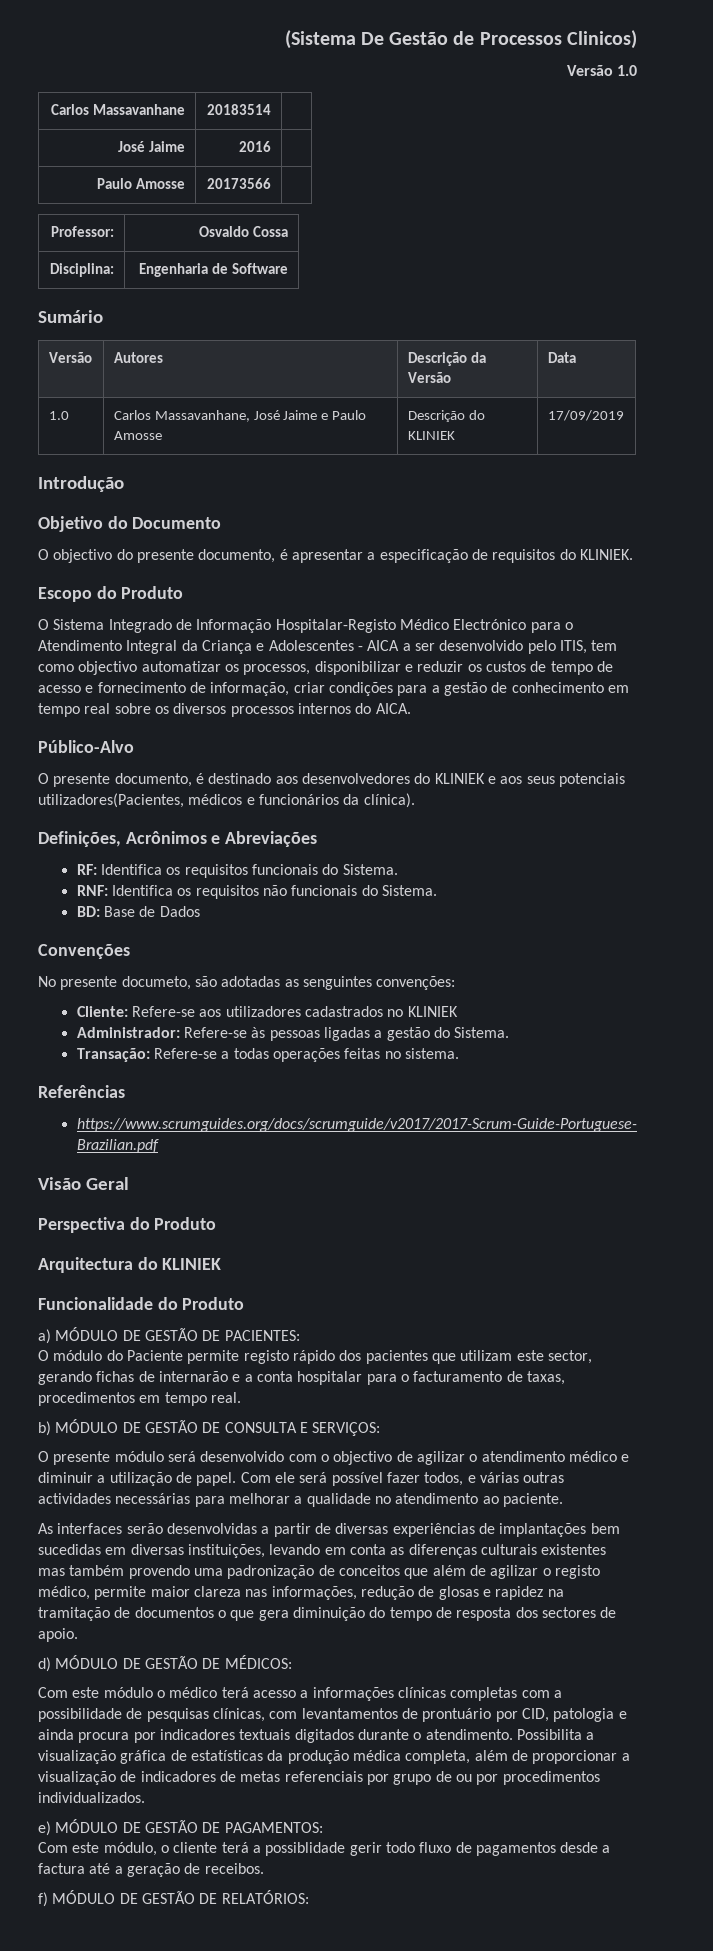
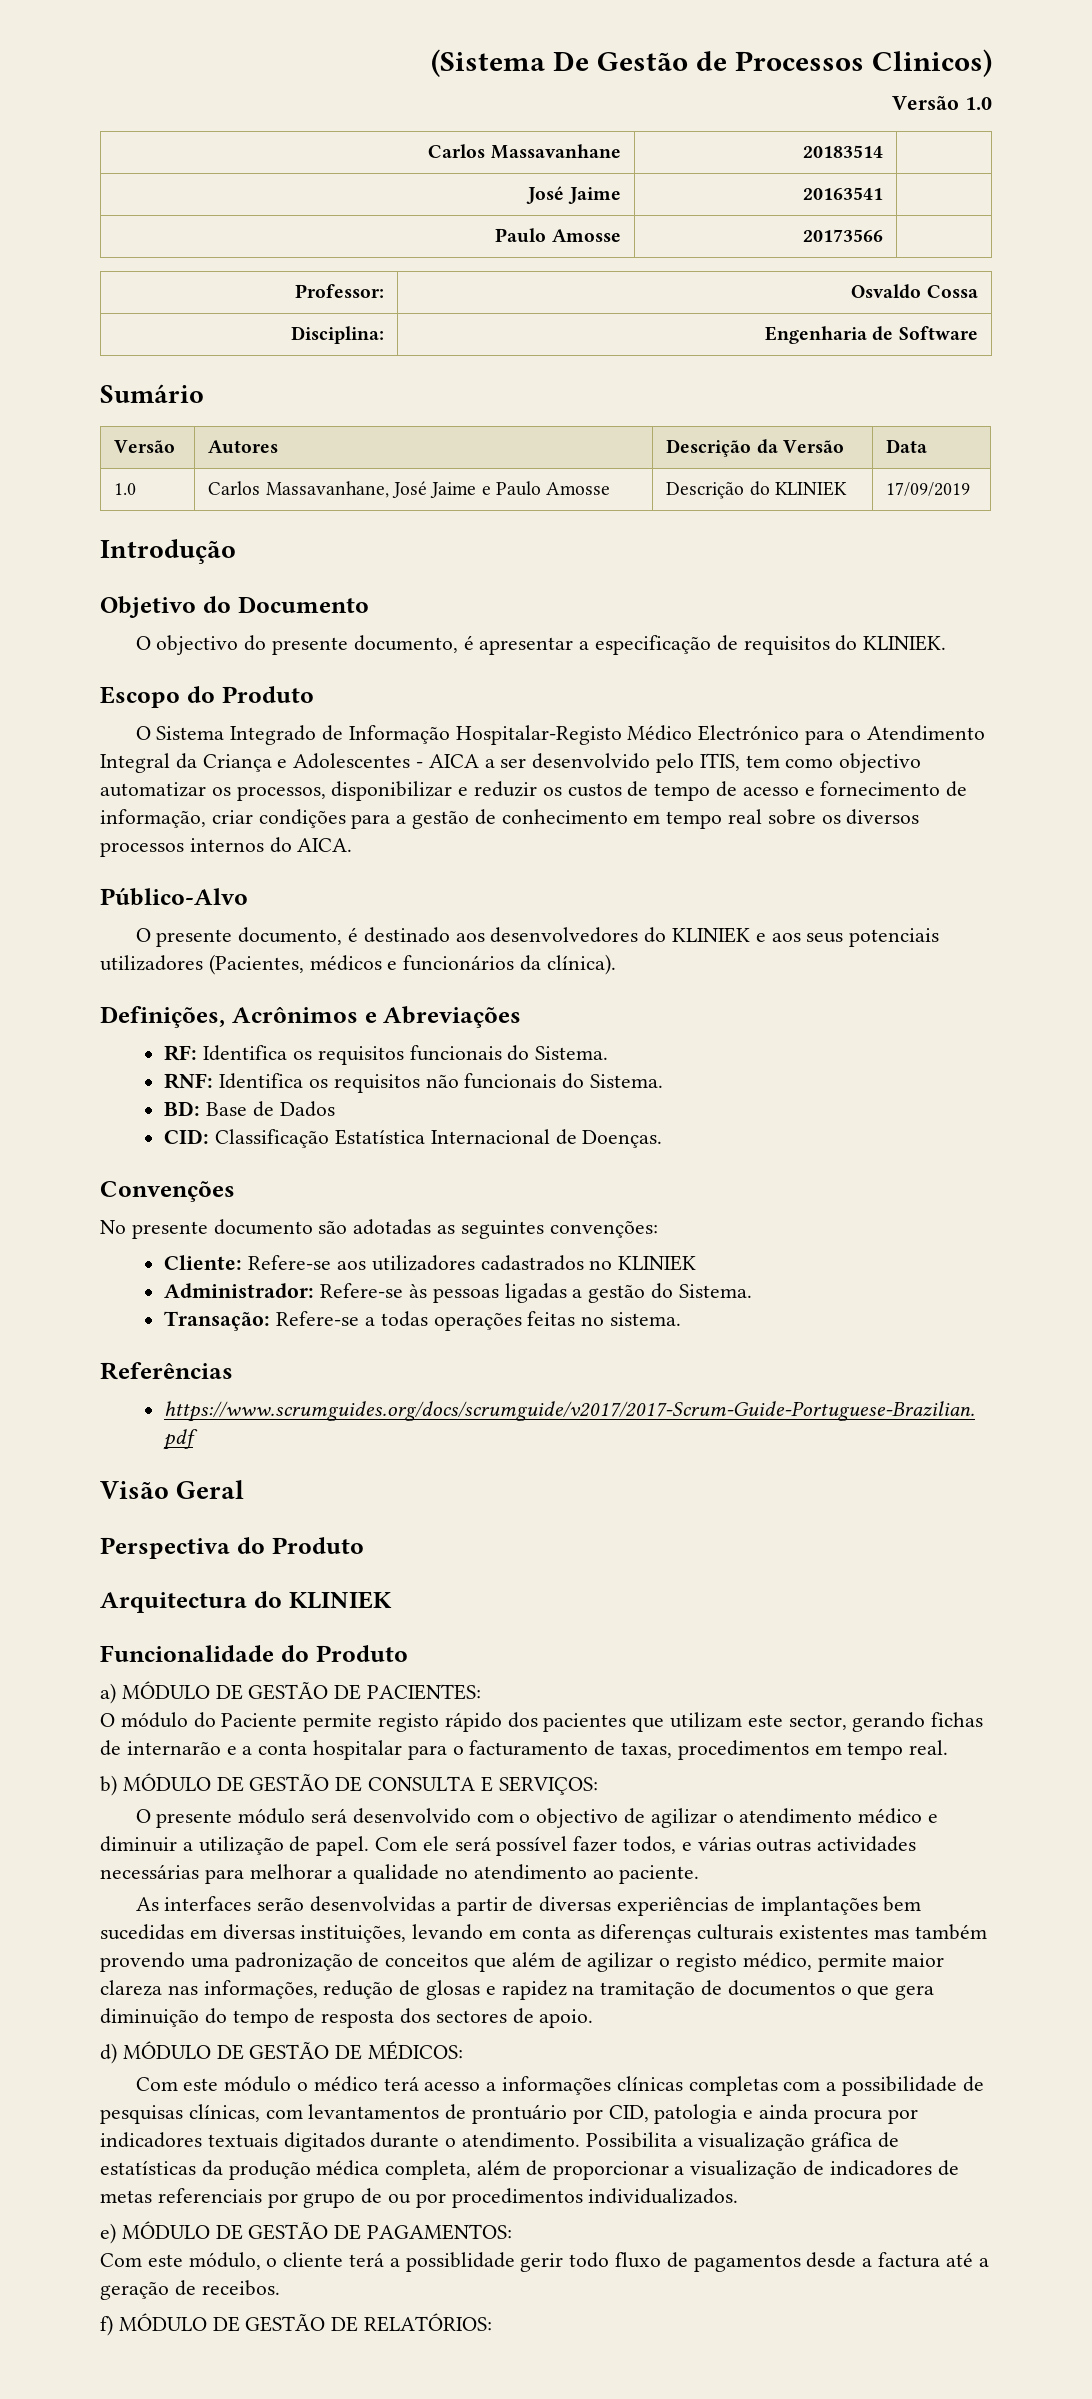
- José Jaime | 2016 |
+ José Jaime | 20163541 |
- O presente documento, é destinado aos desenvolvedores do KLINIEK e aos seus potenciais utilizadores(Pacientes, médicos e funcionários da clínica).
+ O presente documento, é destinado aos desenvolvedores do KLINIEK e aos seus potenciais utilizadores (Pacientes, médicos e funcionários da clínica).
+ CID: Classificação Estatística Internacional de Doenças.
- No presente documeto, são adotadas as senguintes convenções:
+ No presente documento são adotadas as seguintes convenções:

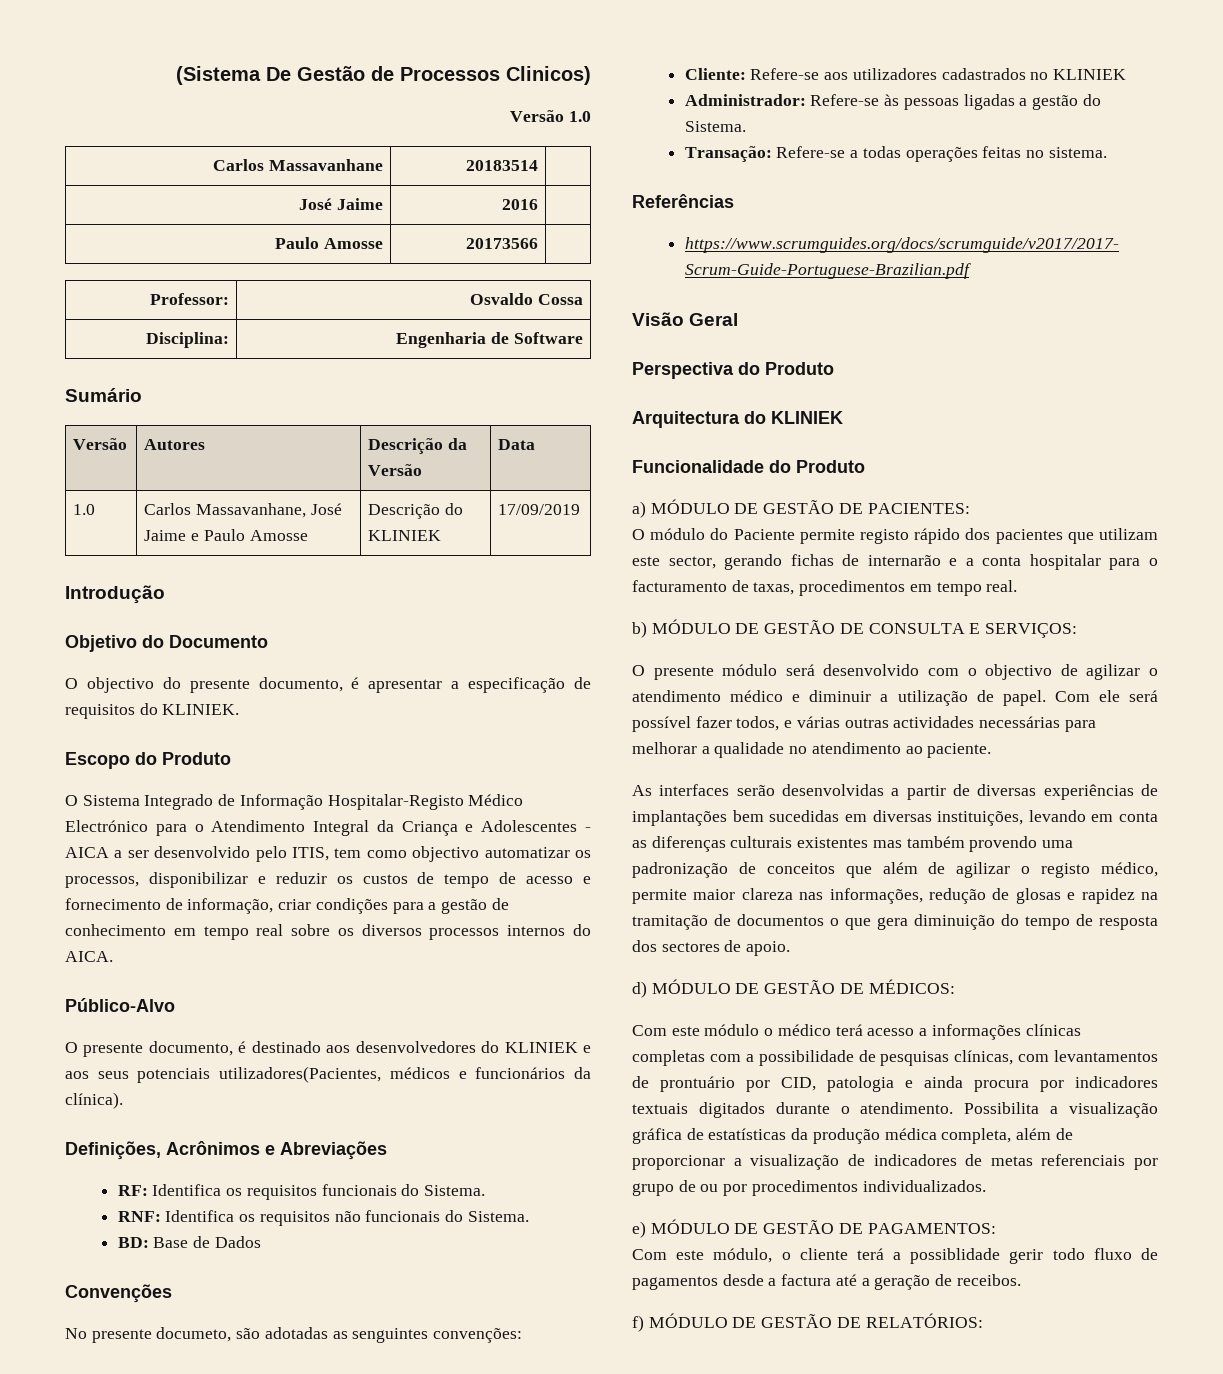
- José Jaime | 20163541 |
+ José Jaime | 2016 |
- O presente documento, é destinado aos desenvolvedores do KLINIEK e aos seus potenciais utilizadores (Pacientes, médicos e funcionários da clínica).
+ O presente documento, é destinado aos desenvolvedores do KLINIEK e aos seus potenciais utilizadores(Pacientes, médicos e funcionários da clínica).
- CID: Classificação Estatística Internacional de Doenças.
- No presente documento são adotadas as seguintes convenções:
+ No presente documeto, são adotadas as senguintes convenções:

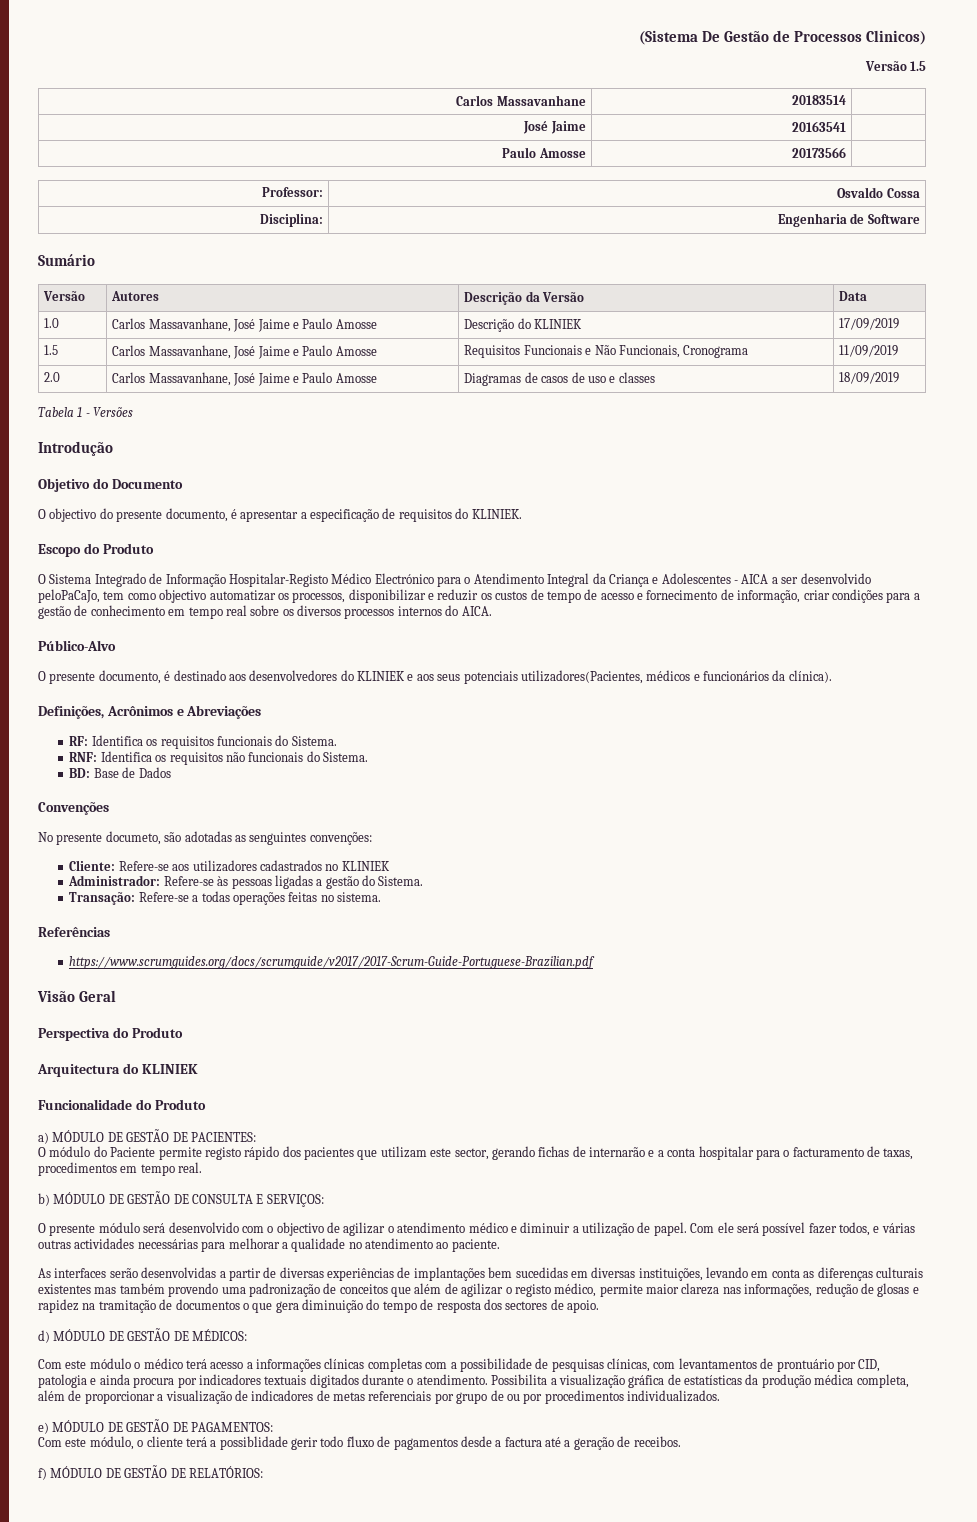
- Versão 1.0
+ Versão 1.5
- José Jaime | 2016 |
+ José Jaime | 20163541 |
+ 1.5 | Carlos Massavanhane, José Jaime e Paulo Amosse | Requisitos Funcionais e Não Funcionais, Cronograma | 11/09/2019
+ 2.0 | Carlos Massavanhane, José Jaime e Paulo Amosse | Diagramas de casos de uso e classes | 18/09/2019
+ Tabela 1 - Versões
- O Sistema Integrado de Informação Hospitalar-Registo Médico Electrónico para o Atendimento Integral da Criança e Adolescentes - AICA a ser desenvolvido pelo ITIS, tem como objectivo automatizar os processos, disponibilizar e reduzir os custos de tempo de acesso e fornecimento de informação, criar condições para a gestão de conhecimento em tempo real sobre os diversos processos internos do AICA.
+ O Sistema Integrado de Informação Hospitalar-Registo Médico Electrónico para o Atendimento Integral da Criança e Adolescentes - AICA a ser desenvolvido peloPaCaJo, tem como objectivo automatizar os processos, disponibilizar e reduzir os custos de tempo de acesso e fornecimento de informação, criar condições para a gestão de conhecimento em tempo real sobre os diversos processos internos do AICA.

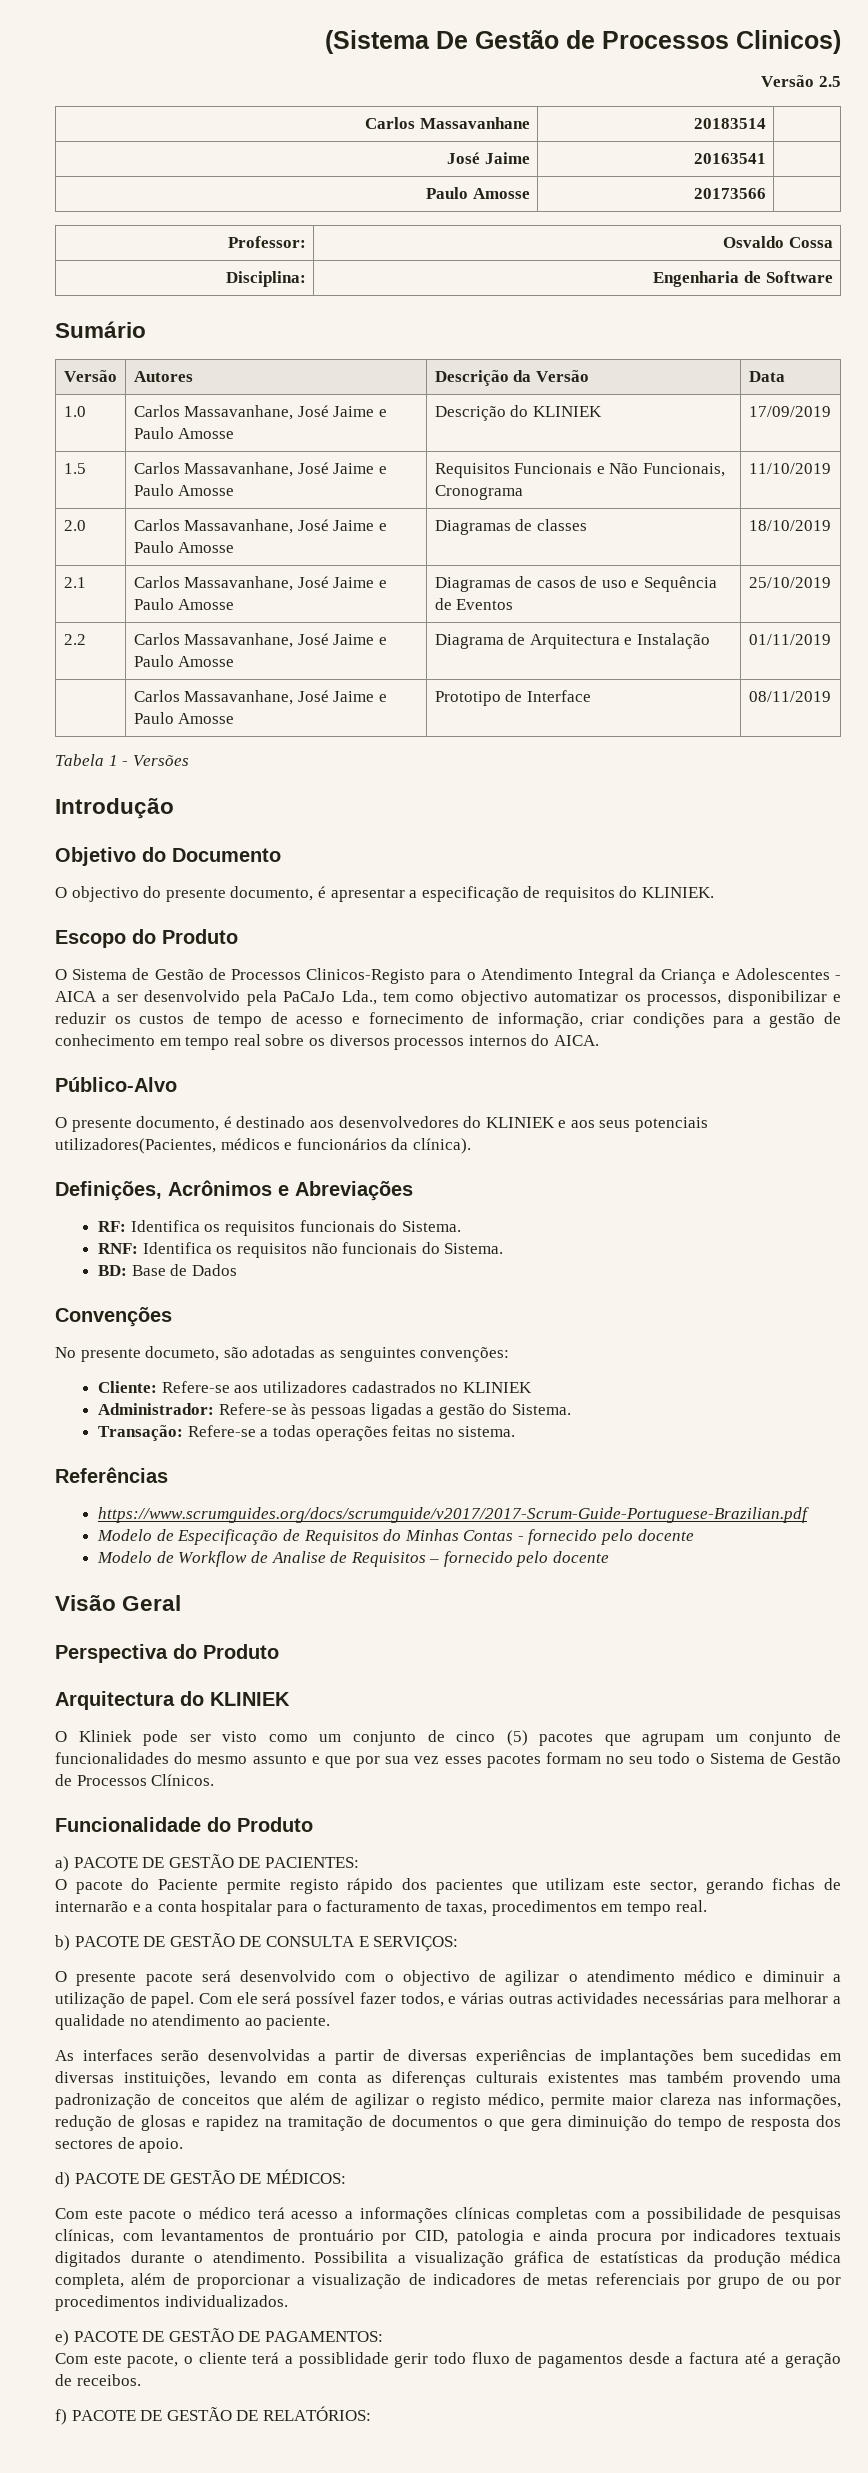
- Versão 1.5
+ Versão 2.5
- 1.5 | Carlos Massavanhane, José Jaime e Paulo Amosse | Requisitos Funcionais e Não Funcionais, Cronograma | 11/09/2019
+ 1.5 | Carlos Massavanhane, José Jaime e Paulo Amosse | Requisitos Funcionais e Não Funcionais, Cronograma | 11/10/2019
- 2.0 | Carlos Massavanhane, José Jaime e Paulo Amosse | Diagramas de casos de uso e classes | 18/09/2019
+ 2.0 | Carlos Massavanhane, José Jaime e Paulo Amosse | Diagramas de classes | 18/10/2019
+ 2.1 | Carlos Massavanhane, José Jaime e Paulo Amosse | Diagramas de casos de uso e Sequência de Eventos | 25/10/2019
+ 2.2 | Carlos Massavanhane, José Jaime e Paulo Amosse | Diagrama de Arquitectura e Instalação | 01/11/2019
+ | Carlos Massavanhane, José Jaime e Paulo Amosse | Prototipo de Interface | 08/11/2019
- O Sistema Integrado de Informação Hospitalar-Registo Médico Electrónico para o Atendimento Integral da Criança e Adolescentes - AICA a ser desenvolvido peloPaCaJo, tem como objectivo automatizar os processos, disponibilizar e reduzir os custos de tempo de acesso e fornecimento de informação, criar condições para a gestão de conhecimento em tempo real sobre os diversos processos internos do AICA.
+ O Sistema de Gestão de Processos Clinicos-Registo para o Atendimento Integral da Criança e Adolescentes - AICA a ser desenvolvido pela PaCaJo Lda., tem como objectivo automatizar os processos, disponibilizar e reduzir os custos de tempo de acesso e fornecimento de informação, criar condições para a gestão de conhecimento em tempo real sobre os diversos processos internos do AICA.
+ Modelo de Especificação de Requisitos do Minhas Contas - fornecido pelo docente
+ Modelo de Workflow de Analise de Requisitos – fornecido pelo docente
+ O Kliniek pode ser visto como um conjunto de cinco (5) pacotes que agrupam um conjunto de funcionalidades do mesmo assunto e que por sua vez esses pacotes formam no seu todo o Sistema de Gestão de Processos Clínicos.
- a) MÓDULO DE GESTÃO DE PACIENTES:
+ a) PACOTE DE GESTÃO DE PACIENTES:
- O módulo do Paciente permite registo rápido dos pacientes que utilizam este sector, gerando fichas de internarão e a conta hospitalar para o facturamento de taxas, procedimentos em tempo real.
+ O pacote do Paciente permite registo rápido dos pacientes que utilizam este sector, gerando fichas de internarão e a conta hospitalar para o facturamento de taxas, procedimentos em tempo real.
- b) MÓDULO DE GESTÃO DE CONSULTA E SERVIÇOS:
+ b) PACOTE DE GESTÃO DE CONSULTA E SERVIÇOS:
- O presente módulo será desenvolvido com o objectivo de agilizar o atendimento médico e diminuir a utilização de papel.
+ O presente pacote será desenvolvido com o objectivo de agilizar o atendimento médico e diminuir a utilização de papel.
- d) MÓDULO DE GESTÃO DE MÉDICOS:
+ d) PACOTE DE GESTÃO DE MÉDICOS:
- Com este módulo o médico terá acesso a informações clínicas completas com a possibilidade de pesquisas clínicas, com levantamentos de prontuário por CID, patologia e ainda procura por indicadores textuais digitados durante o atendimento.
+ Com este pacote o médico terá acesso a informações clínicas completas com a possibilidade de pesquisas clínicas, com levantamentos de prontuário por CID, patologia e ainda procura por indicadores textuais digitados durante o atendimento.
- e) MÓDULO DE GESTÃO DE PAGAMENTOS:
+ e) PACOTE DE GESTÃO DE PAGAMENTOS:
- Com este módulo, o cliente terá a possiblidade gerir todo fluxo de pagamentos desde a factura até a geração de receibos.
+ Com este pacote, o cliente terá a possiblidade gerir todo fluxo de pagamentos desde a factura até a geração de receibos.
- f) MÓDULO DE GESTÃO DE RELATÓRIOS:
+ f) PACOTE DE GESTÃO DE RELATÓRIOS:

